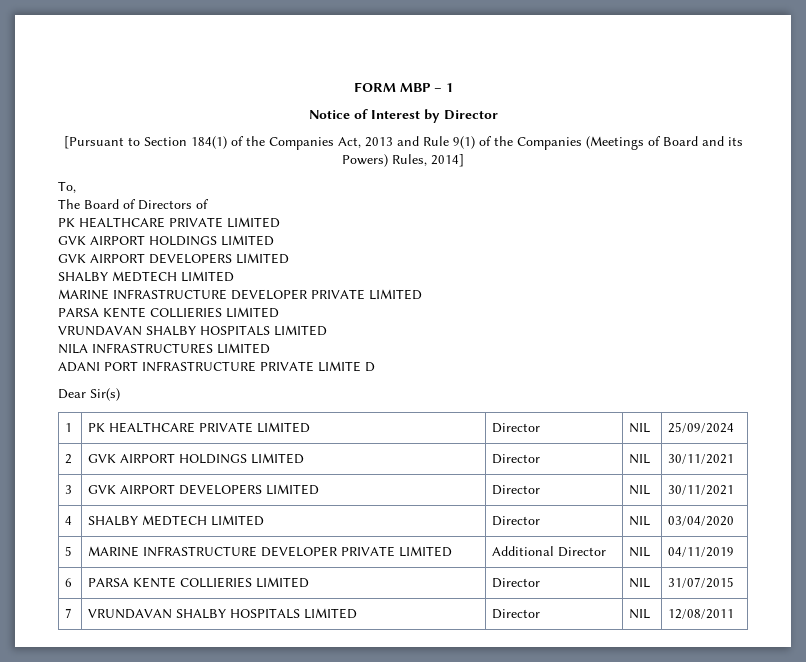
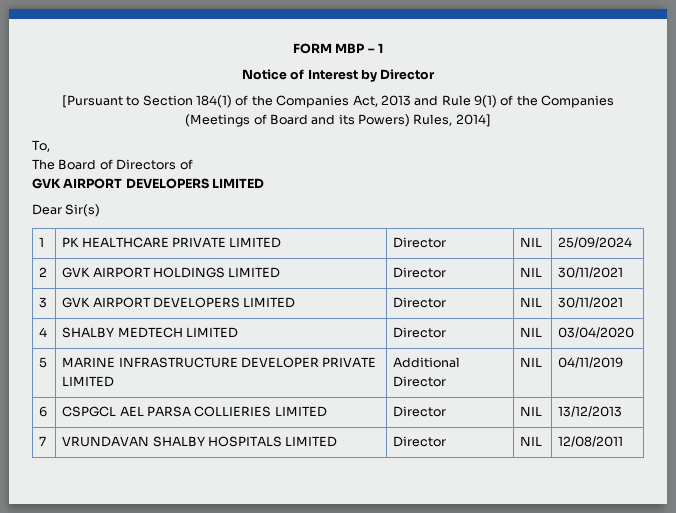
  The Board of Directors of
- PK HEALTHCARE PRIVATE LIMITED
- GVK AIRPORT HOLDINGS LIMITED
  GVK AIRPORT DEVELOPERS LIMITED
- SHALBY MEDTECH LIMITED
- MARINE INFRASTRUCTURE DEVELOPER PRIVATE LIMITED
- PARSA KENTE COLLIERIES LIMITED
- VRUNDAVAN SHALBY HOSPITALS LIMITED
- NILA INFRASTRUCTURES LIMITED
- ADANI PORT INFRASTRUCTURE PRIVATE LIMITE D
- 6 | PARSA KENTE COLLIERIES LIMITED | Director | NIL | 31/07/2015
+ 6 | CSPGCL AEL PARSA COLLIERIES LIMITED | Director | NIL | 13/12/2013

